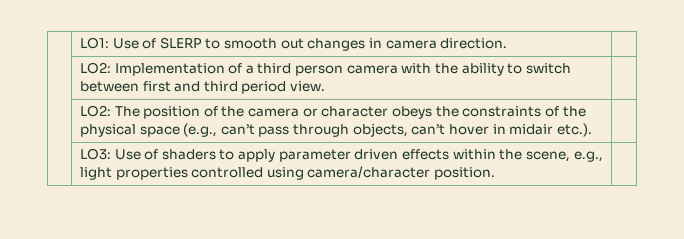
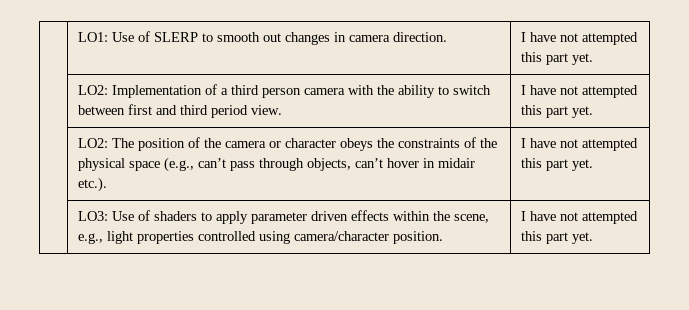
- | LO1: Use of SLERP to smooth out changes in camera direction. |
+ | LO1: Use of SLERP to smooth out changes in camera direction. | I have not attempted this part yet.
- | LO2: Implementation of a third person camera with the ability to switch between first and third period view. |
+ | LO2: Implementation of a third person camera with the ability to switch between first and third period view. | I have not attempted this part yet.
- | LO2: The position of the camera or character obeys the constraints of the physical space (e.g., can’t pass through objects, can’t hover in midair etc.). |
+ | LO2: The position of the camera or character obeys the constraints of the physical space (e.g., can’t pass through objects, can’t hover in midair etc.). | I have not attempted this part yet.
- | LO3: Use of shaders to apply parameter driven effects within the scene, e.g., light properties controlled using camera/character position. |
+ | LO3: Use of shaders to apply parameter driven effects within the scene, e.g., light properties controlled using camera/character position. | I have not attempted this part yet.

